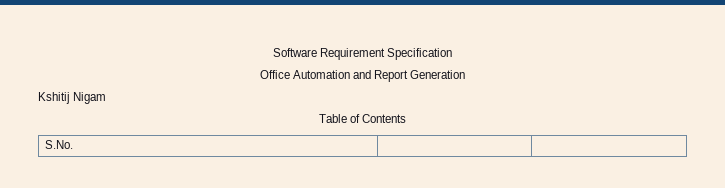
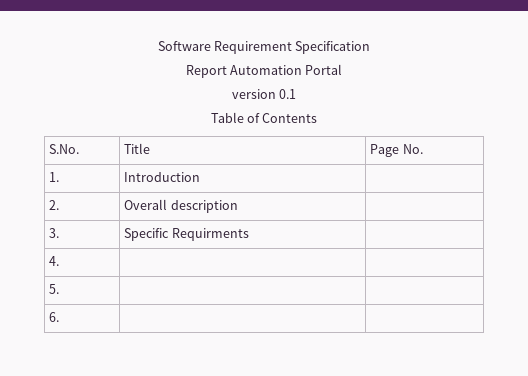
- Office Automation and Report Generation
- Kshitij Nigam
+ Report Automation Portal
+ version 0.1
  Table of Contents
- S.No. | |
+ S.No. | Title | Page No.
+ 1. | Introduction |
+ 2. | Overall description |
+ 3. | Specific Requirments |
+ 4. | |
+ 5. | |
+ 6. | |

